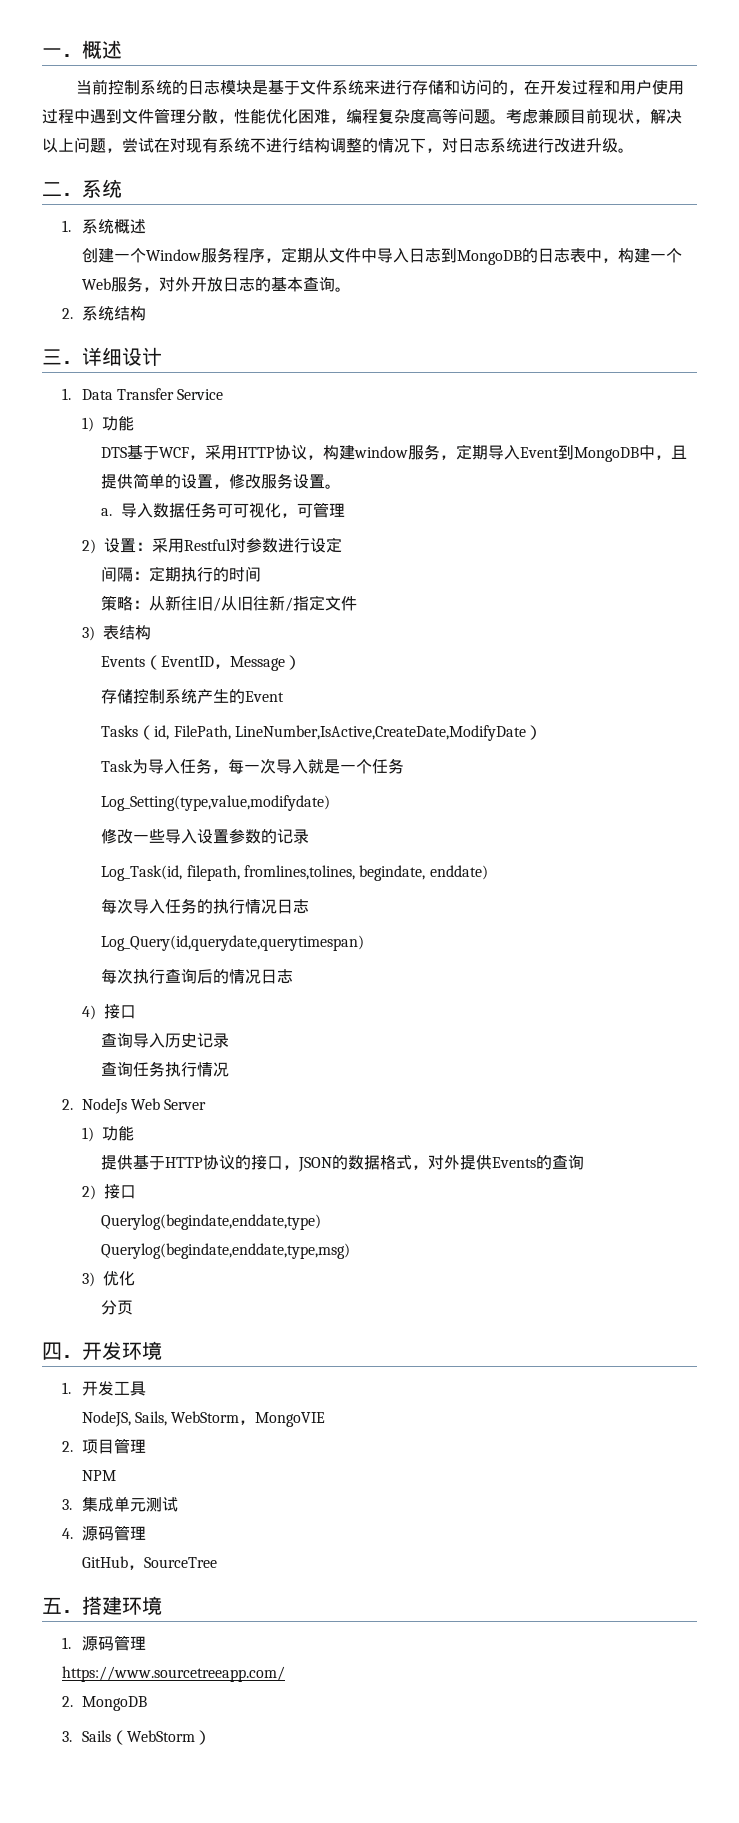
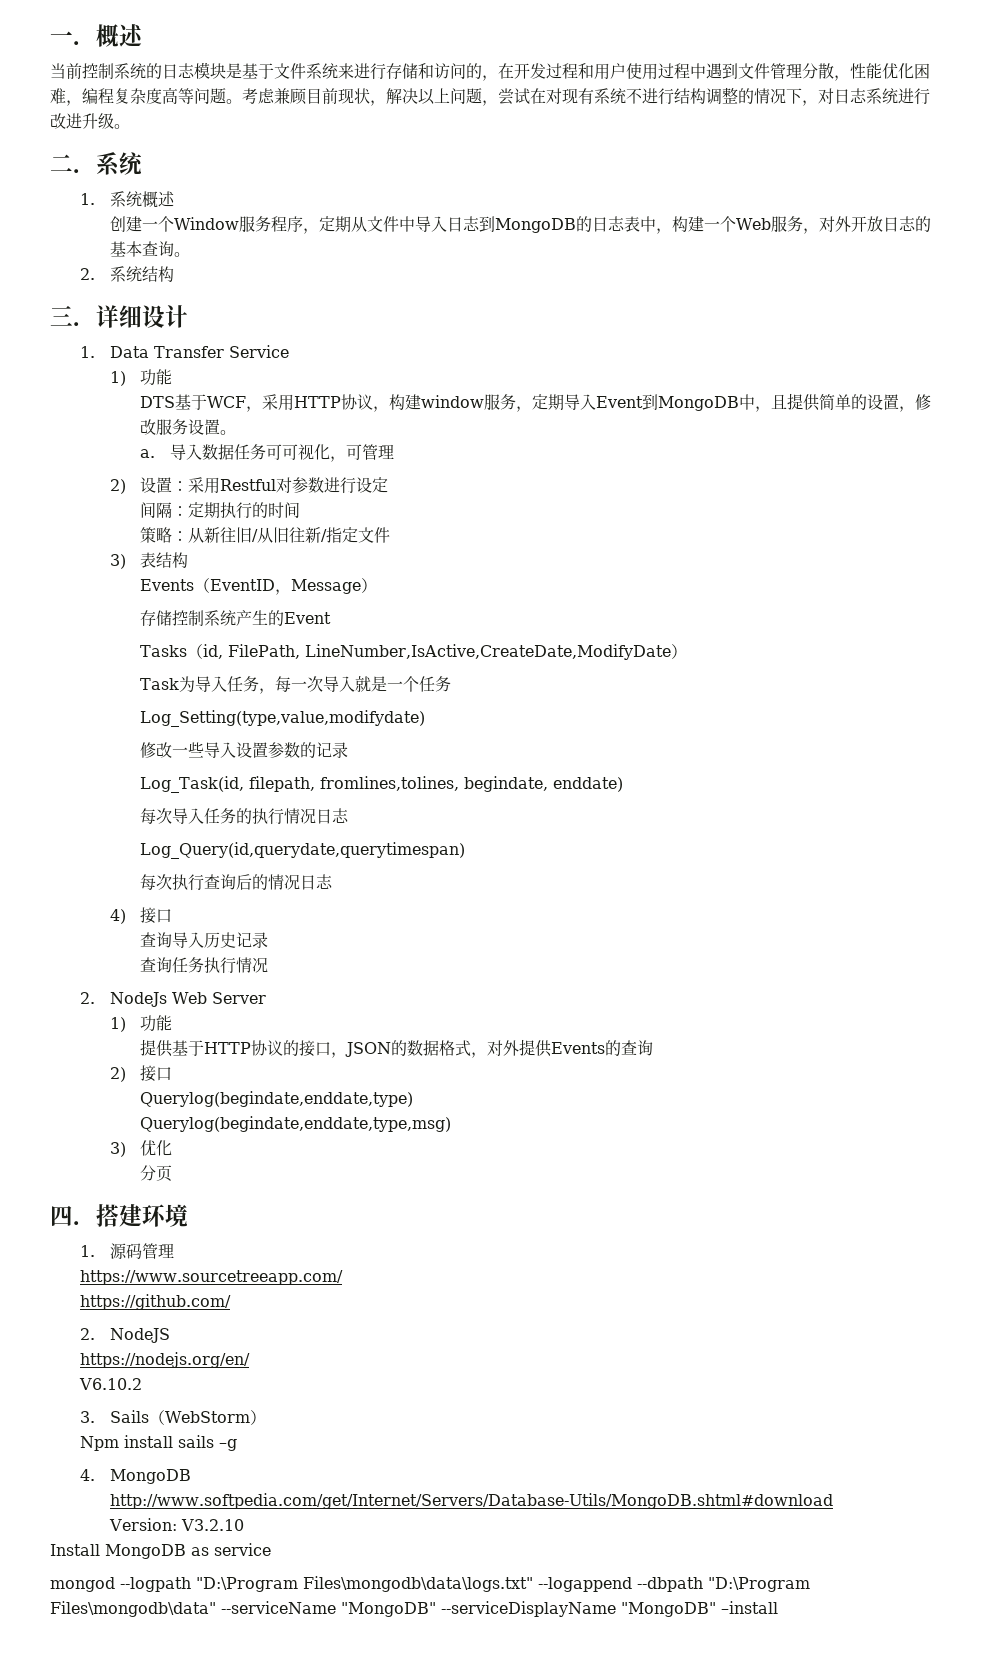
- 四．开发环境
- 1.开发工具
- NodeJS, Sails, WebStorm，MongoVIE
- 2.项目管理
- NPM
- 3.集成单元测试
- 4.源码管理
- GitHub，SourceTree
- 五．搭建环境
+ 四．搭建环境
- 2. MongoDB
+ https://github.com/
+ 2. NodeJS
+ https://nodejs.org/en/
+ V6.10.2
+ Npm install sails –g
+ 4. MongoDB
+ http://www.softpedia.com/get/Internet/Servers/Database-Utils/MongoDB.shtml#download
+ Version: V3.2.10
+ Install MongoDB as service
+ mongod --logpath "D:\Program Files\mongodb\data\logs.txt" --logappend --dbpath "D:\Program Files\mongodb\data" --serviceName "MongoDB" --serviceDisplayName "MongoDB" –install

